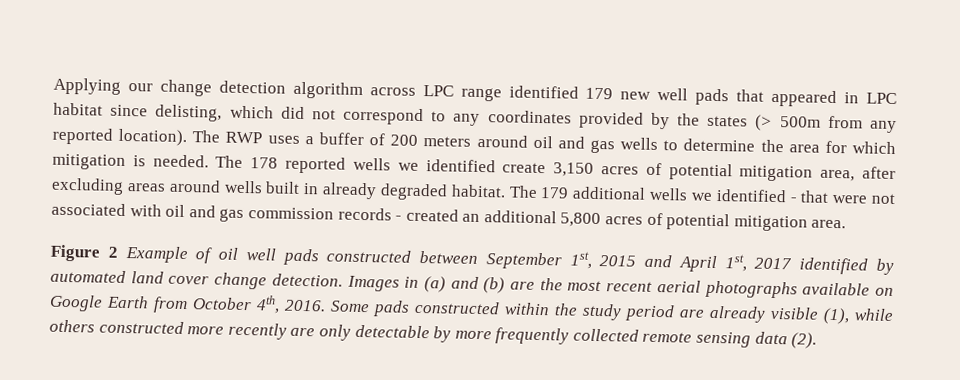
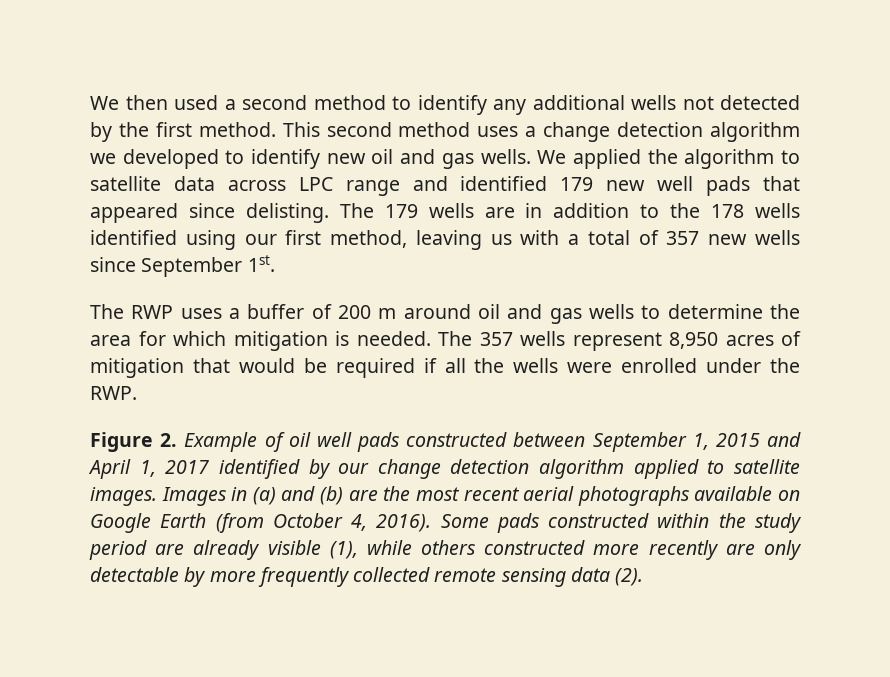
- Applying our change detection algorithm across LPC range identified 179 new well pads that appeared in LPC habitat since delisting, which did not correspond to any coordinates provided by the states (> 500m from any reported location). The RWP uses a buffer of 200 meters around oil and gas wells to determine the area for which mitigation is needed.
+ We then used a second method to identify any additional wells not detected by the first method. This second method uses a change detection algorithm we developed to identify new oil and gas wells. We applied the algorithm to satellite data across LPC range and identified 179 new well pads that appeared since delisting. The 179 wells are in addition to the 178 wells identified using our first method, leaving us with a total of 357 new wells since September 1st.
+ The RWP uses a buffer of 200 m around oil and gas wells to determine the area for which mitigation is needed.
- The 178 reported wells we identified create 3,150 acres of potential mitigation area, after excluding areas around wells built in already degraded habitat. The 179 additional wells we identified - that were not associated with oil and gas commission records - created an additional 5,800 acres of potential mitigation area.
+ The 357 wells represent 8,950 acres of mitigation that would be required if all the wells were enrolled under the RWP.
- Figure 2 Example of oil well pads constructed between September 1st, 2015 and April 1st, 2017 identified by automated land cover change detection.
+ Figure 2. Example of oil well pads constructed between September 1, 2015 and April 1, 2017 identified by our change detection algorithm applied to satellite images.
- Images in (a) and (b) are the most recent aerial photographs available on Google Earth from October 4th, 2016.
+ Images in (a) and (b) are the most recent aerial photographs available on Google Earth (from October 4, 2016).

